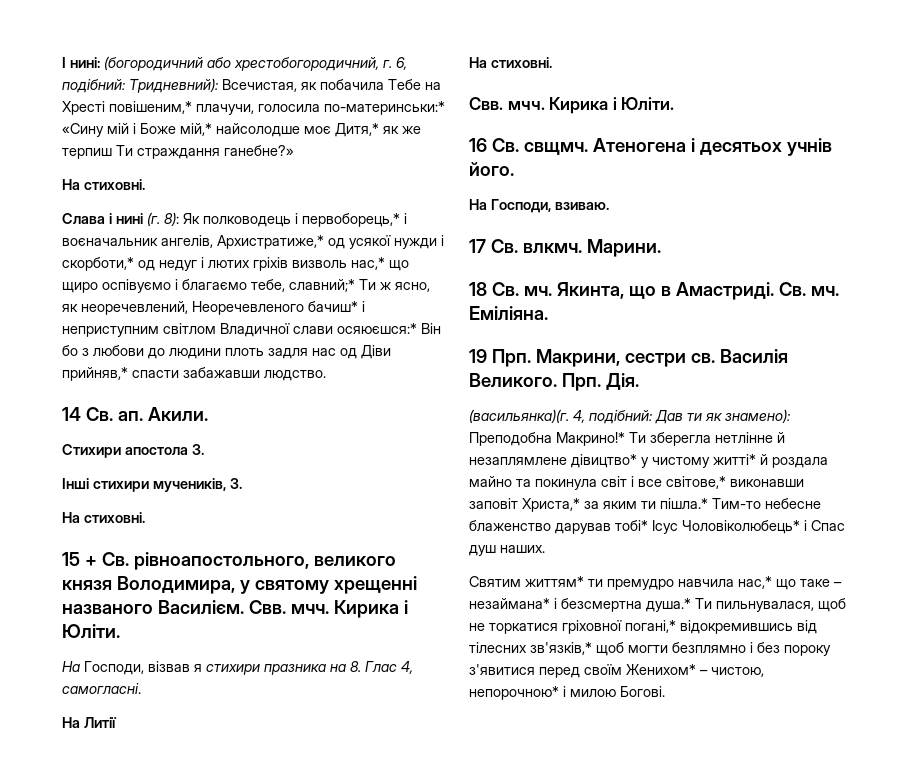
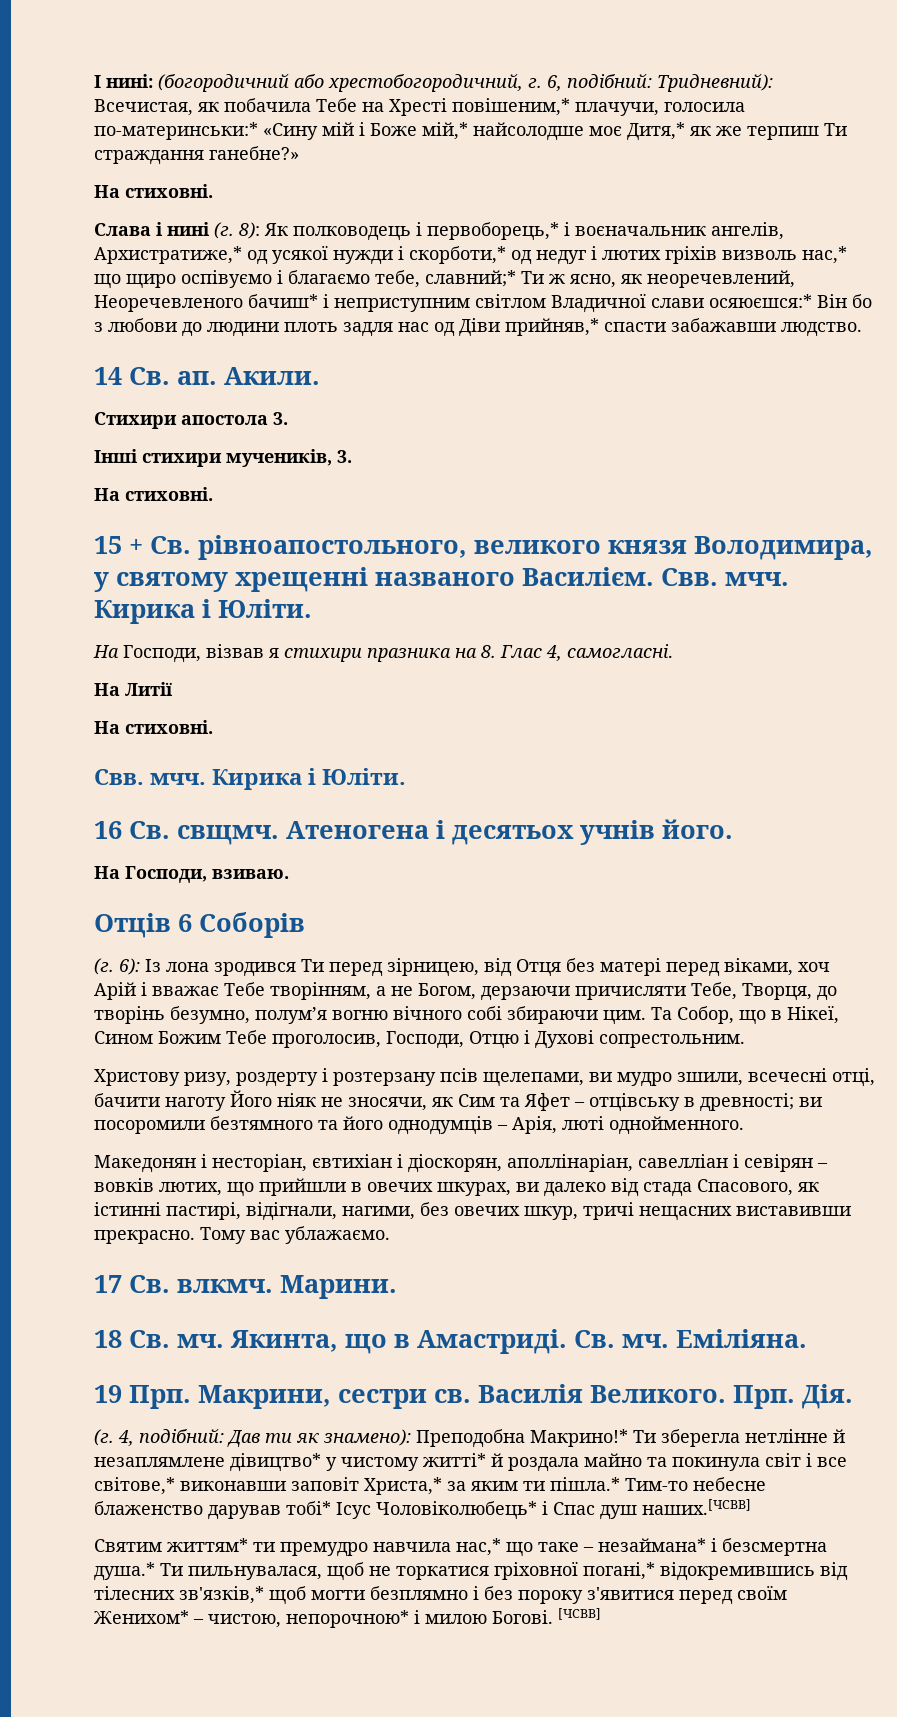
+ Отців 6 Соборів
+ (г. 6): Із лона зродився Ти перед зірницею, від Отця без матері перед віками, хоч Арій і вважає Тебе творінням, а не Богом, дерзаючи причисляти Тебе, Творця, до творінь безумно, полум’я вогню вічного собі збираючи цим. Та Собор, що в Нікеї, Сином Божим Тебе проголосив, Господи, Отцю і Духові сопрестольним.
+ Христову ризу, роздерту і розтерзану псів щелепами, ви мудро зшили, всечесні отці, бачити наготу Його ніяк не зносячи, як Сим та Яфет – отцівську в древності; ви посоромили безтямного та його однодумців – Арія, люті однойменного.
+ Македонян і несторіан, євтихіан і діоскорян, аполлінаріан, савелліан і севірян – вовків лютих, що прийшли в овечих шкурах, ви далеко від стада Спасового, як істинні пастирі, відігнали, нагими, без овечих шкур, тричі нещасних виставивши прекрасно. Тому вас ублажаємо.
- (васильянка)(г. 4, подібний: Дав ти як знамено): Преподобна Макрино!* Ти зберегла нетлінне й незаплямлене дівицтво* у чистому житті* й роздала майно та покинула світ і все світове,* виконавши заповіт Христа,* за яким ти пішла.* Тим-то небесне блаженство дарував тобі* Ісус Чоловіколюбець* і Спас душ наших.
+ (г. 4, подібний: Дав ти як знамено): Преподобна Макрино!* Ти зберегла нетлінне й незаплямлене дівицтво* у чистому житті* й роздала майно та покинула світ і все світове,* виконавши заповіт Христа,* за яким ти пішла.* Тим-то небесне блаженство дарував тобі* Ісус Чоловіколюбець* і Спас душ наших.[ЧСВВ]
+ [ЧСВВ]

